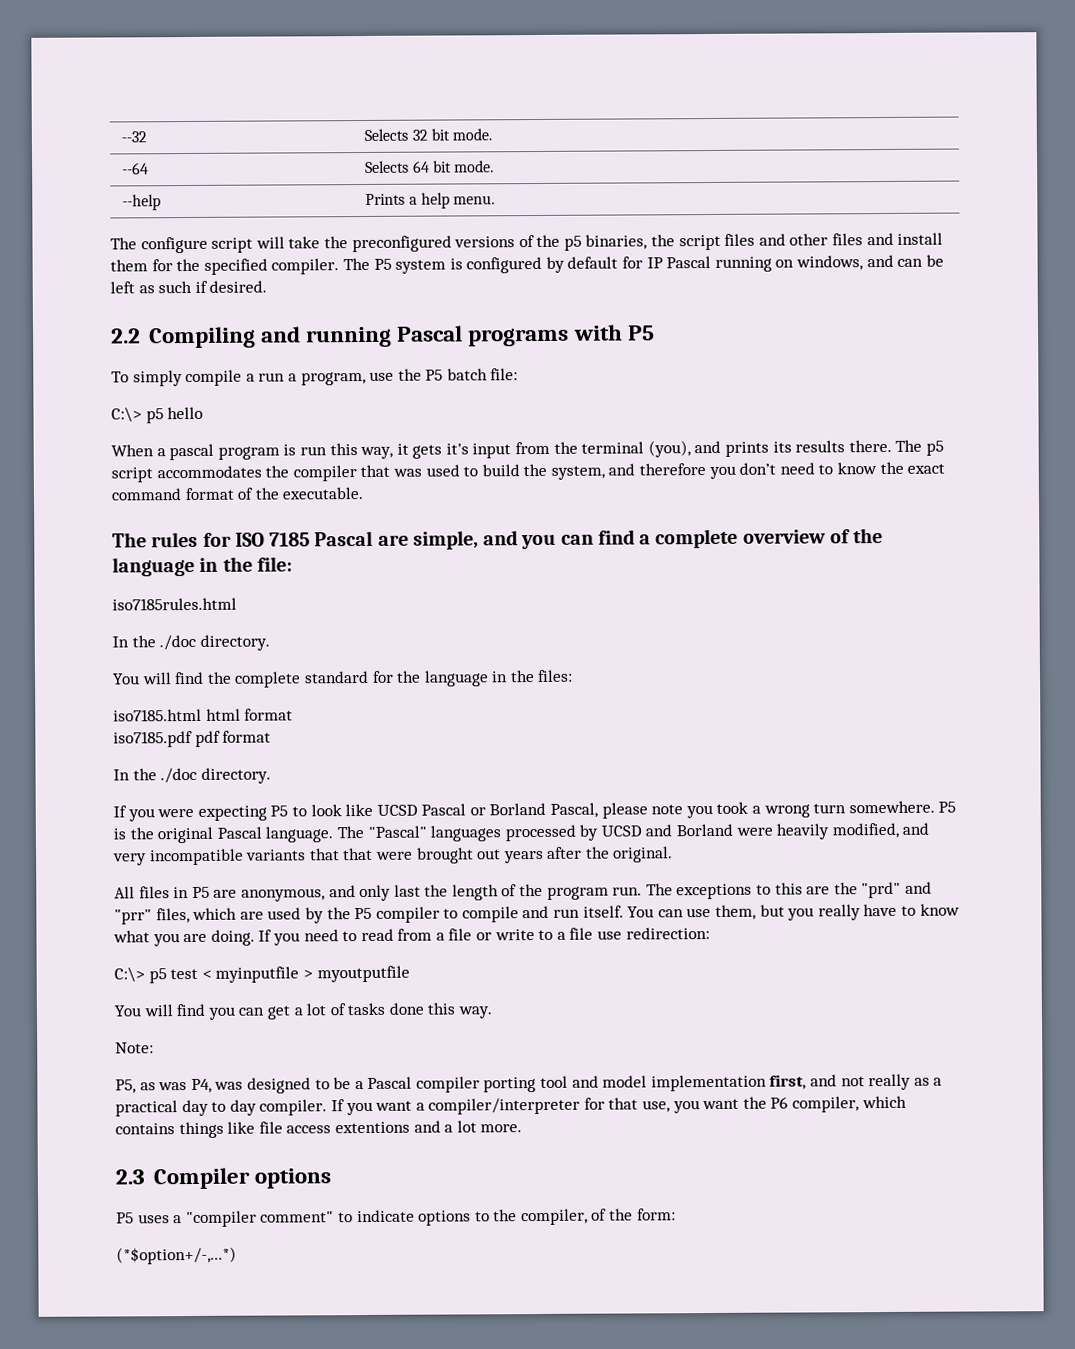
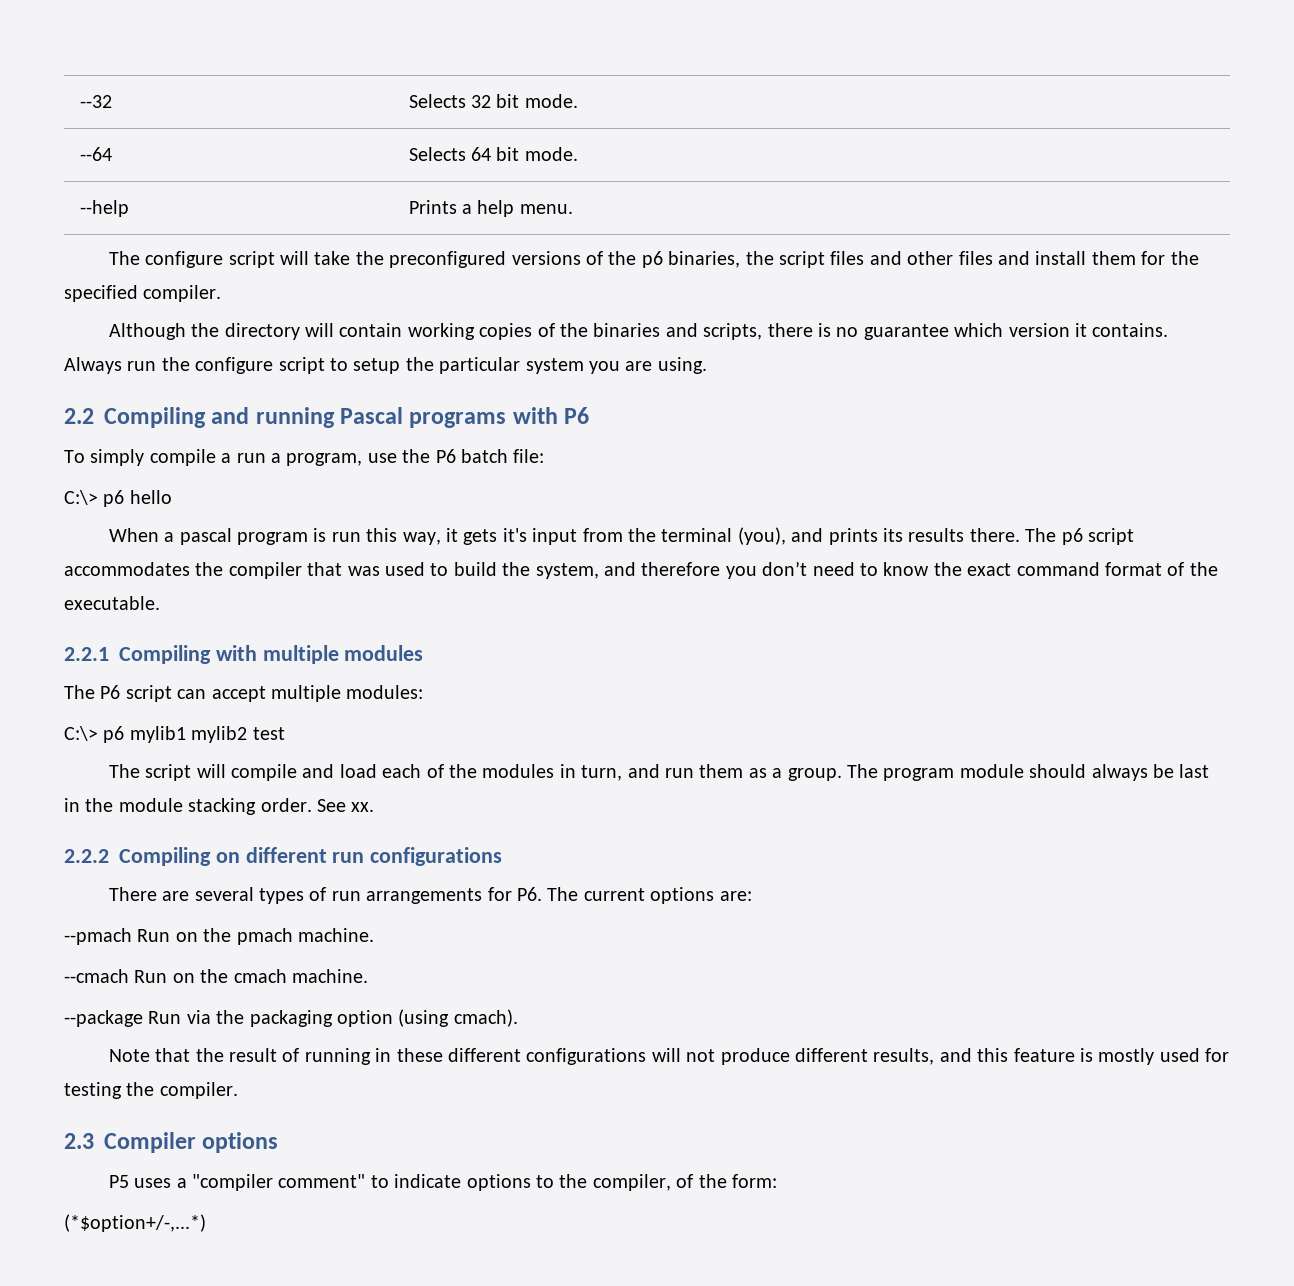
- The configure script will take the preconfigured versions of the p5 binaries, the script files and other files and install them for the specified compiler. The P5 system is configured by default for IP Pascal running on windows, and can be left as such if desired.
+ The configure script will take the preconfigured versions of the p6 binaries, the script files and other files and install them for the specified compiler.
+ Although the directory will contain working copies of the binaries and scripts, there is no guarantee which version it contains. Always run the configure script to setup the particular system you are using.
- 2.2 Compiling and running Pascal programs with P5
+ 2.2 Compiling and running Pascal programs with P6
- To simply compile a run a program, use the P5 batch file:
+ To simply compile a run a program, use the P6 batch file:
- C:\> p5 hello
+ C:\> p6 hello
- The p5 script accommodates the compiler that was used to build the system, and therefore you don’t need to know the exact command format of the executable.
+ The p6 script accommodates the compiler that was used to build the system, and therefore you don’t need to know the exact command format of the executable.
- The rules for ISO 7185 Pascal are simple, and you can find a complete overview of the language in the file:
- iso7185rules.html
- In the ./doc directory.
- You will find the complete standard for the language in the files:
- iso7185.html html format
- iso7185.pdf pdf format
- In the ./doc directory.
- If you were expecting P5 to look like UCSD Pascal or Borland Pascal, please note you took a wrong turn somewhere. P5 is the original Pascal language. The "Pascal" languages processed by UCSD and Borland were heavily modified, and very incompatible variants that that were brought out years after the original.
- All files in P5 are anonymous, and only last the length of the program run. The exceptions to this are the "prd" and "prr" files, which are used by the P5 compiler to compile and run itself. You can use them, but you really have to know what you are doing. If you need to read from a file or write to a file use redirection:
- C:\> p5 test < myinputfile > myoutputfile
- You will find you can get a lot of tasks done this way.
- Note:
- P5, as was P4, was designed to be a Pascal compiler porting tool and model implementation first, and not really as a practical day to day compiler. If you want a compiler/interpreter for that use, you want the P6 compiler, which contains things like file access extentions and a lot more.
+ 2.2.1 Compiling with multiple modules
+ The P6 script can accept multiple modules:
+ C:\> p6 mylib1 mylib2 test
+ The script will compile and load each of the modules in turn, and run them as a group. The program module should always be last in the module stacking order. See xx.
+ 2.2.2 Compiling on different run configurations
+ There are several types of run arrangements for P6. The current options are:
+ --pmach Run on the pmach machine.
+ --cmach Run on the cmach machine.
+ --package Run via the packaging option (using cmach).
+ Note that the result of running in these different configurations will not produce different results, and this feature is mostly used for testing the compiler.

